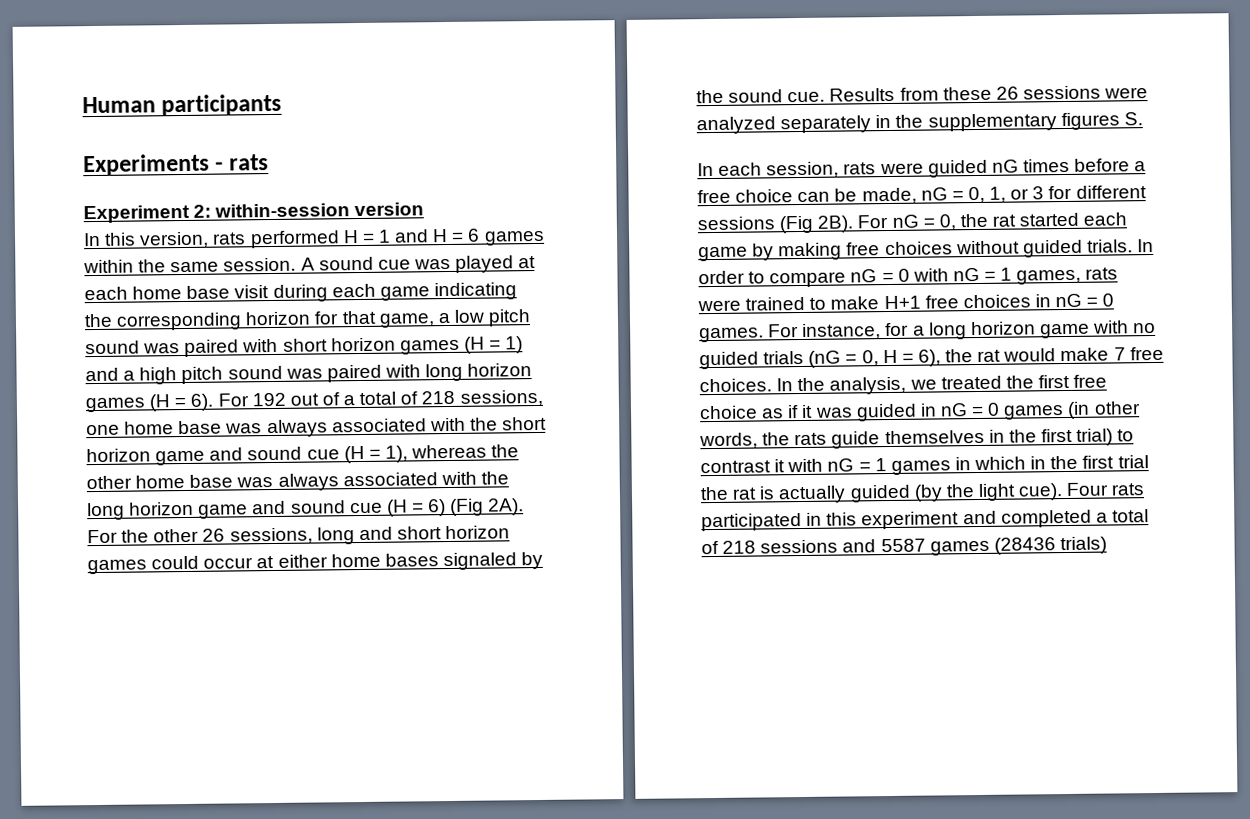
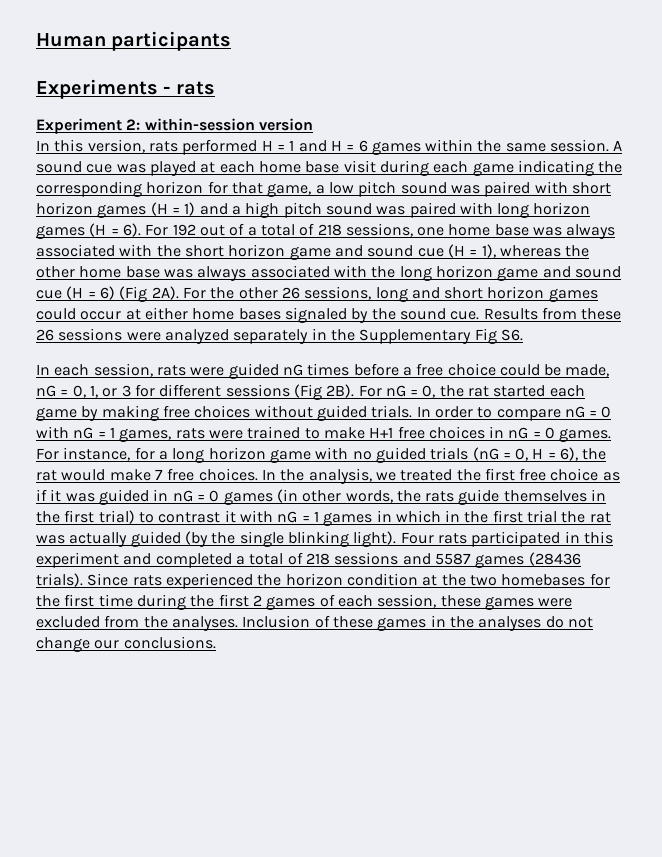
- Results from these 26 sessions were analyzed separately in the supplementary figures S.
+ Results from these 26 sessions were analyzed separately in the Supplementary Fig S6.
- In each session, rats were guided nG times before a free choice can be made, nG = 0, 1, or 3 for different sessions (Fig 2B).
+ In each session, rats were guided nG times before a free choice could be made, nG = 0, 1, or 3 for different sessions (Fig 2B).
- In the analysis, we treated the first free choice as if it was guided in nG = 0 games (in other words, the rats guide themselves in the first trial) to contrast it with nG = 1 games in which in the first trial the rat is actually guided (by the light cue).
+ In the analysis, we treated the first free choice as if it was guided in nG = 0 games (in other words, the rats guide themselves in the first trial) to contrast it with nG = 1 games in which in the first trial the rat was actually guided (by the single blinking light).
- Four rats participated in this experiment and completed a total of 218 sessions and 5587 games (28436 trials)
+ Four rats participated in this experiment and completed a total of 218 sessions and 5587 games (28436 trials). Since rats experienced the horizon condition at the two homebases for the first time during the first 2 games of each session, these games were excluded from the analyses. Inclusion of these games in the analyses do not change our conclusions.

